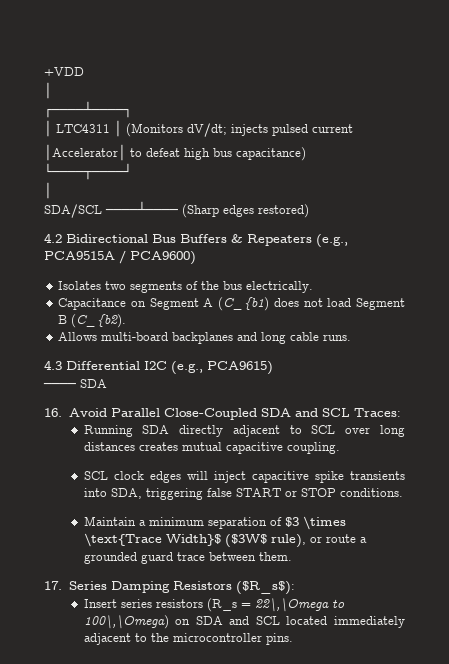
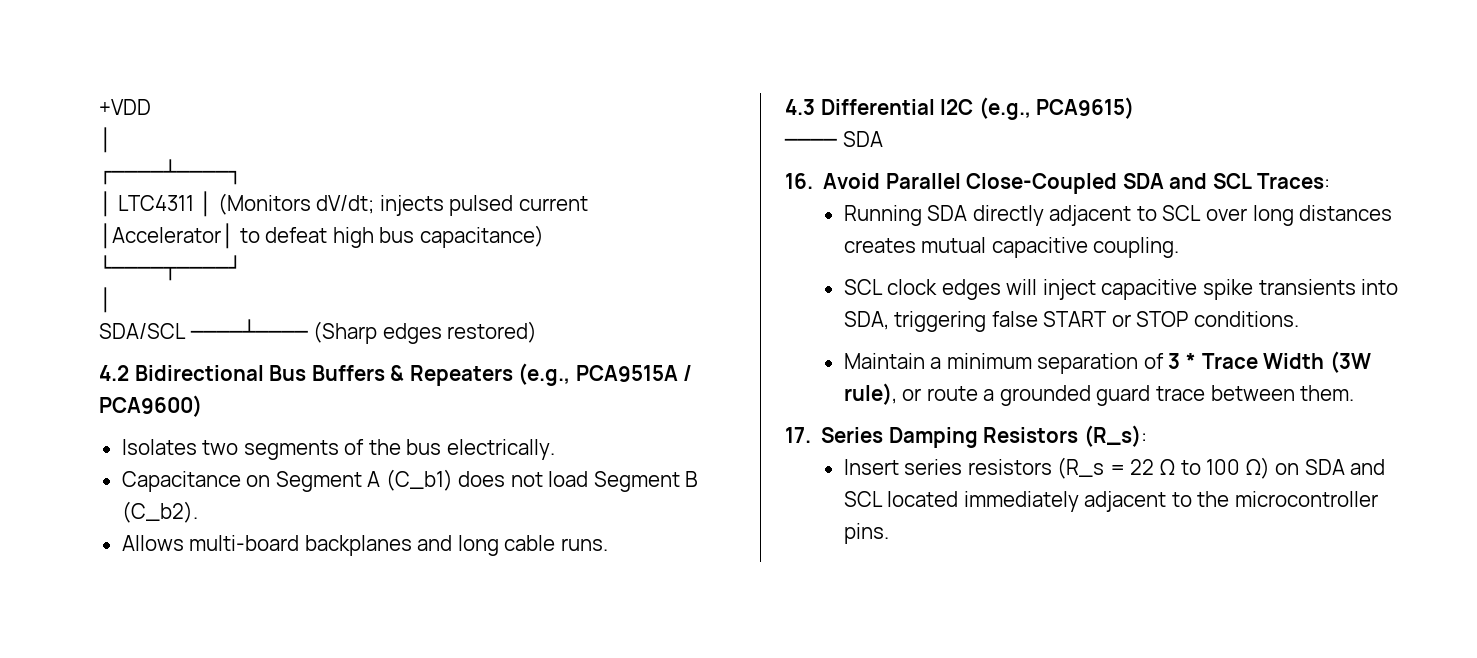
- Capacitance on Segment A (C_{b1) does not load Segment B (C_{b2).
+ Capacitance on Segment A (C_b1) does not load Segment B (C_b2).
- Maintain a minimum separation of $3 \times \text{Trace Width}$ ($3W$ rule), or route a grounded guard trace between them.
+ Maintain a minimum separation of 3 * Trace Width (3W rule), or route a grounded guard trace between them.
- 17. Series Damping Resistors ($R_s$):
+ 17. Series Damping Resistors (R_s):
- Insert series resistors (R_s = 22\,\Omega to 100\,\Omega) on SDA and SCL located immediately adjacent to the microcontroller pins.
+ Insert series resistors (R_s = 22 Ω to 100 Ω) on SDA and SCL located immediately adjacent to the microcontroller pins.

